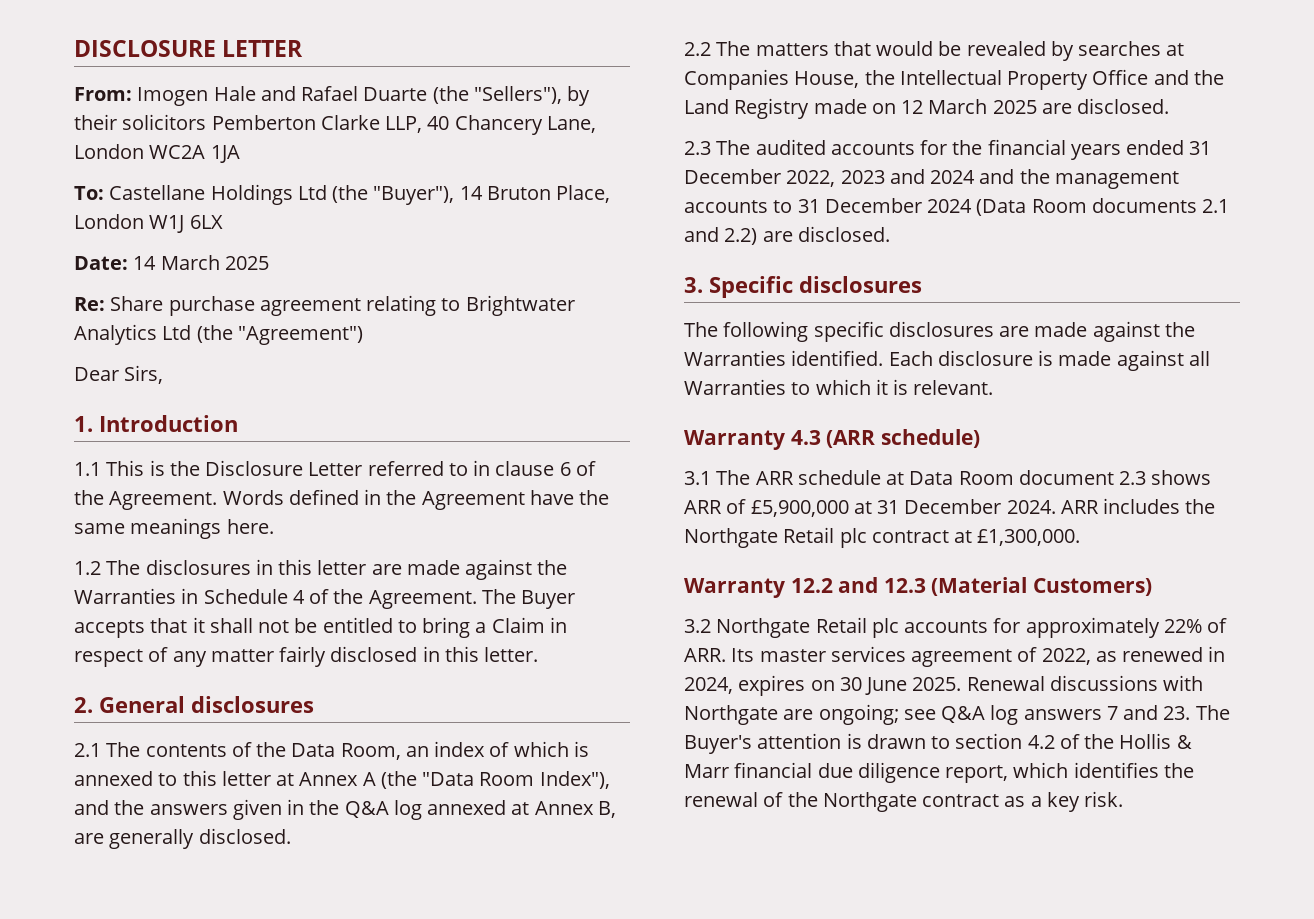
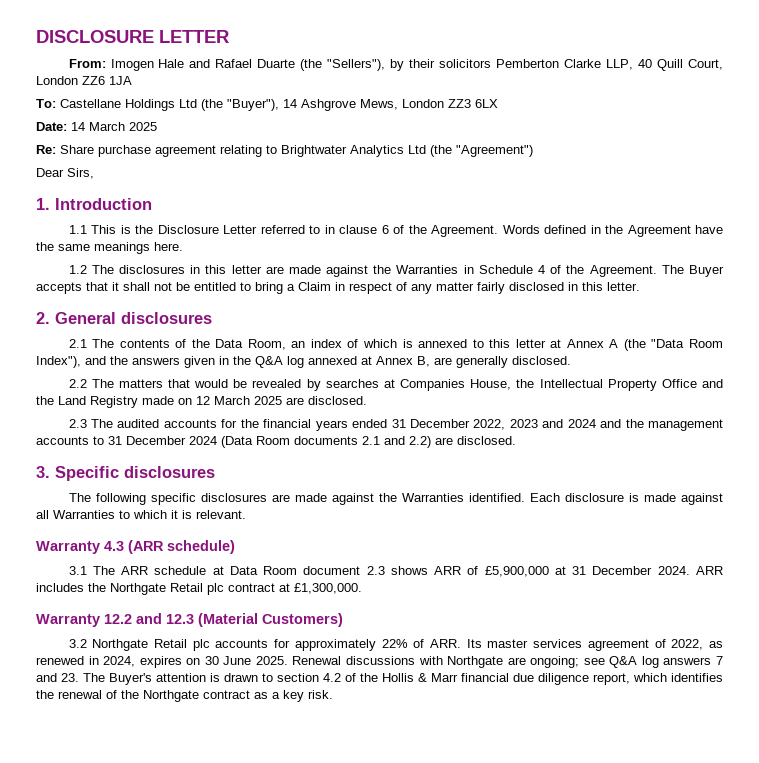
- From: Imogen Hale and Rafael Duarte (the "Sellers"), by their solicitors Pemberton Clarke LLP, 40 Chancery Lane, London WC2A 1JA
+ From: Imogen Hale and Rafael Duarte (the "Sellers"), by their solicitors Pemberton Clarke LLP, 40 Quill Court, London ZZ6 1JA
- To: Castellane Holdings Ltd (the "Buyer"), 14 Bruton Place, London W1J 6LX
+ To: Castellane Holdings Ltd (the "Buyer"), 14 Ashgrove Mews, London ZZ3 6LX

